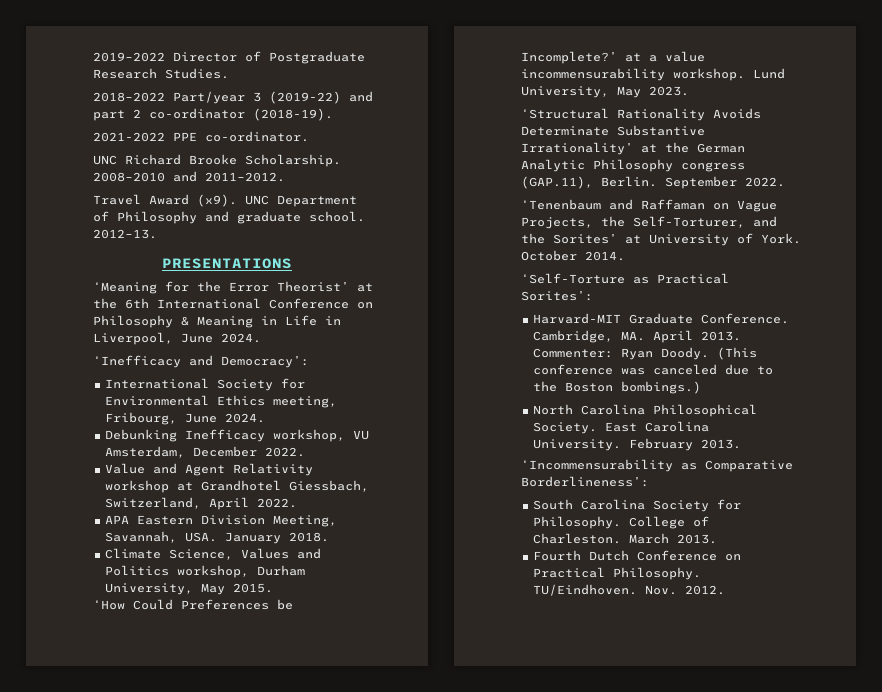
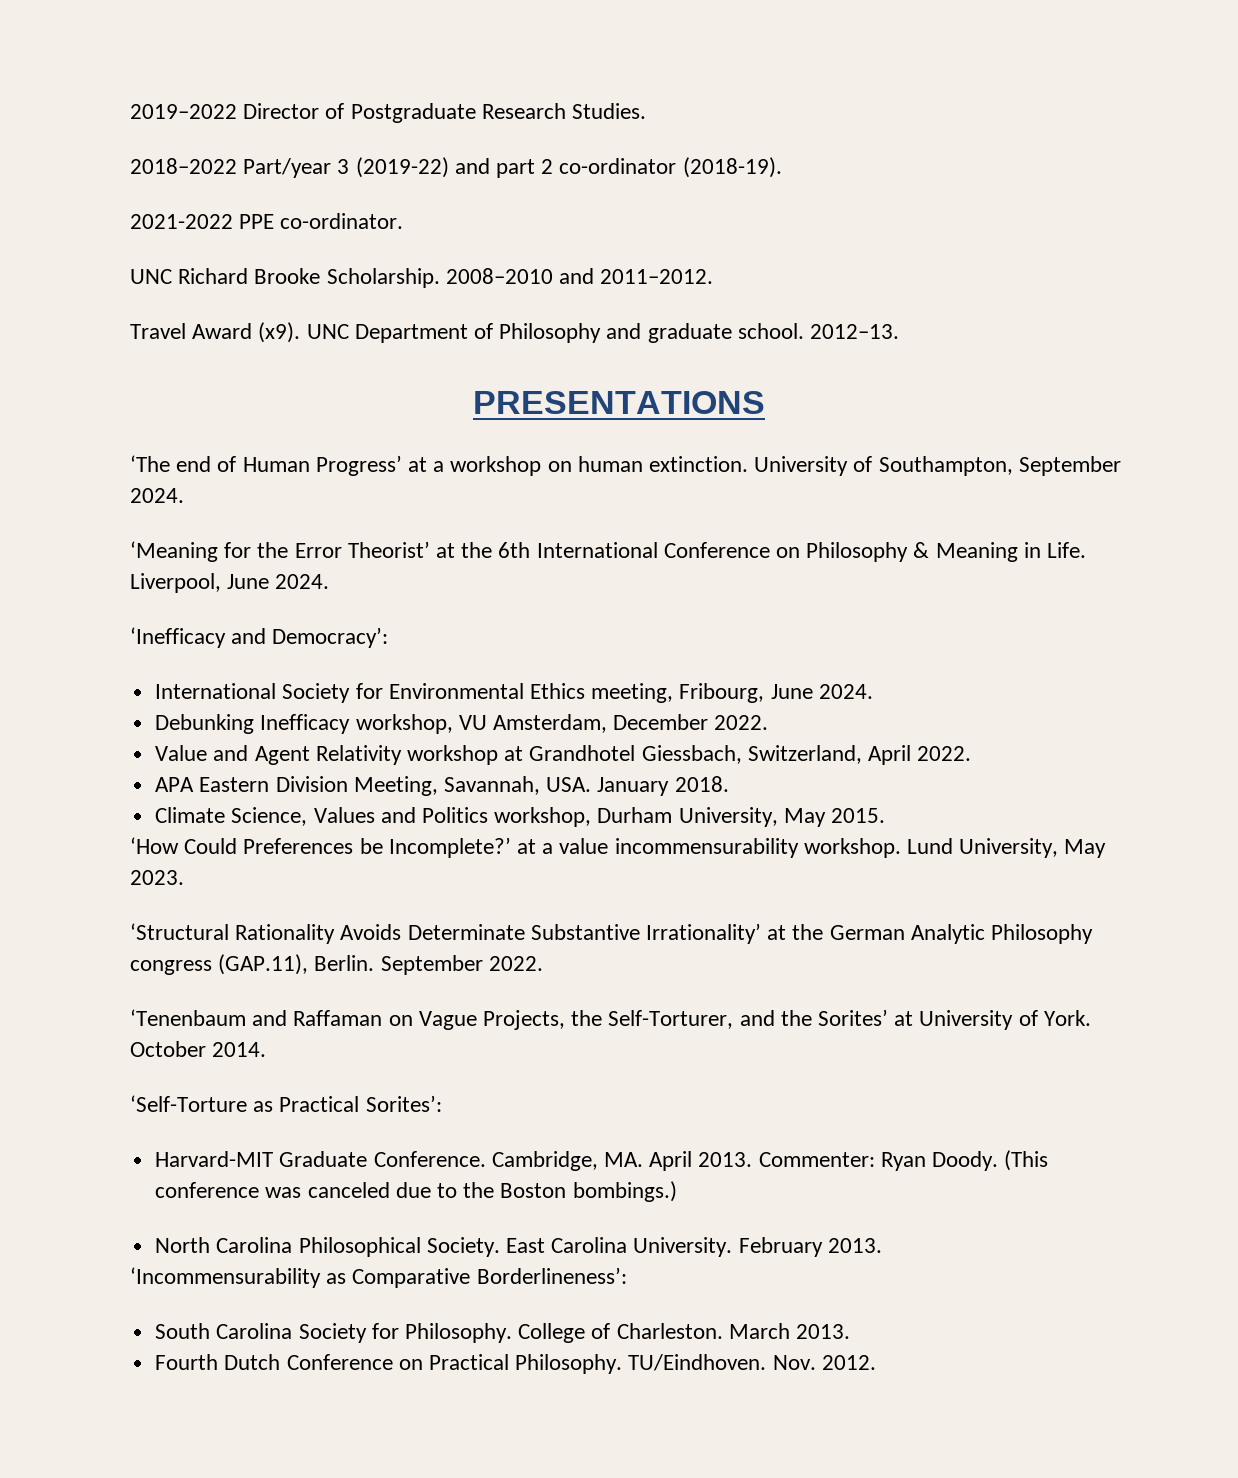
+ ‘The end of Human Progress’ at a workshop on human extinction. University of Southampton, September 2024.
- ‘Meaning for the Error Theorist’ at the 6th International Conference on Philosophy & Meaning in Life in Liverpool, June 2024.
+ ‘Meaning for the Error Theorist’ at the 6th International Conference on Philosophy & Meaning in Life. Liverpool, June 2024.

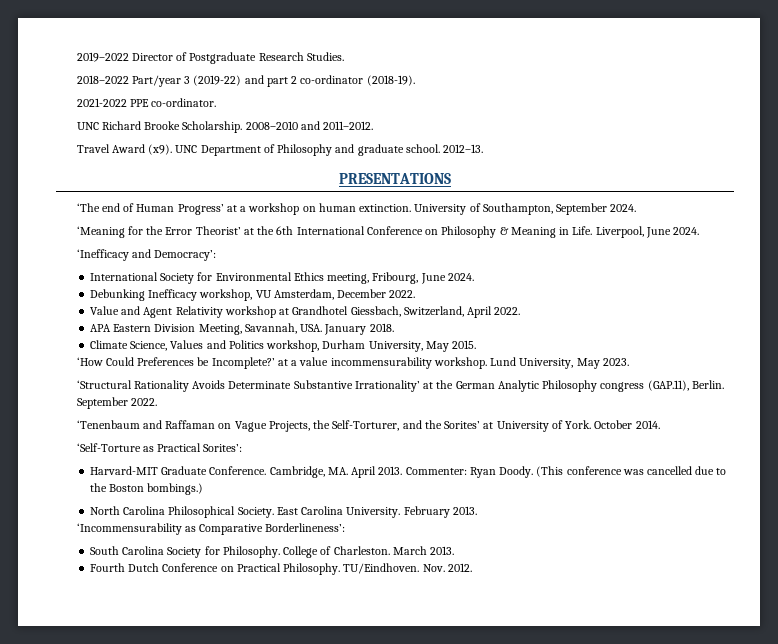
- (This conference was canceled due to the Boston bombings.)
+ (This conference was cancelled due to the Boston bombings.)

